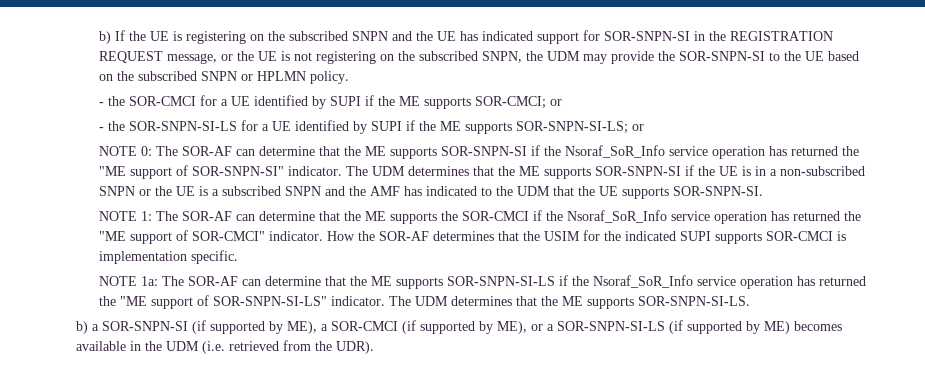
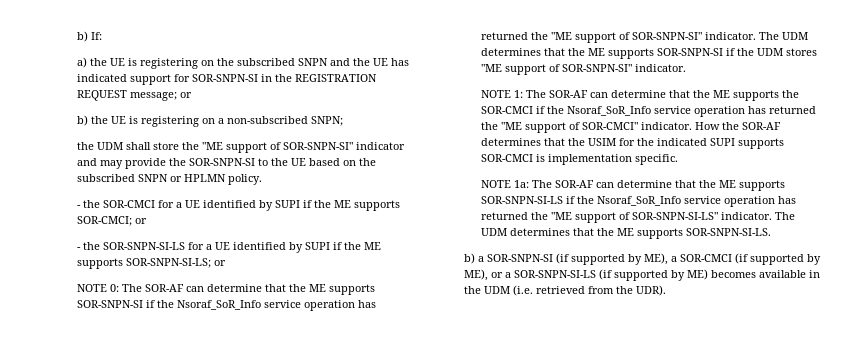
- b) If the UE is registering on the subscribed SNPN and the UE has indicated support for SOR-SNPN-SI in the REGISTRATION REQUEST message, or the UE is not registering on the subscribed SNPN, the UDM may provide the SOR-SNPN-SI to the UE based on the subscribed SNPN or HPLMN policy.
+ b) If:
+ a) the UE is registering on the subscribed SNPN and the UE has indicated support for SOR-SNPN-SI in the REGISTRATION REQUEST message; or
+ b) the UE is registering on a non-subscribed SNPN;
+ the UDM shall store the "ME support of SOR-SNPN-SI" indicator and may provide the SOR-SNPN-SI to the UE based on the subscribed SNPN or HPLMN policy.
- The UDM determines that the ME supports SOR-SNPN-SI if the UE is in a non-subscribed SNPN or the UE is a subscribed SNPN and the AMF has indicated to the UDM that the UE supports SOR-SNPN-SI.
+ The UDM determines that the ME supports SOR-SNPN-SI if the UDM stores "ME support of SOR-SNPN-SI" indicator.

